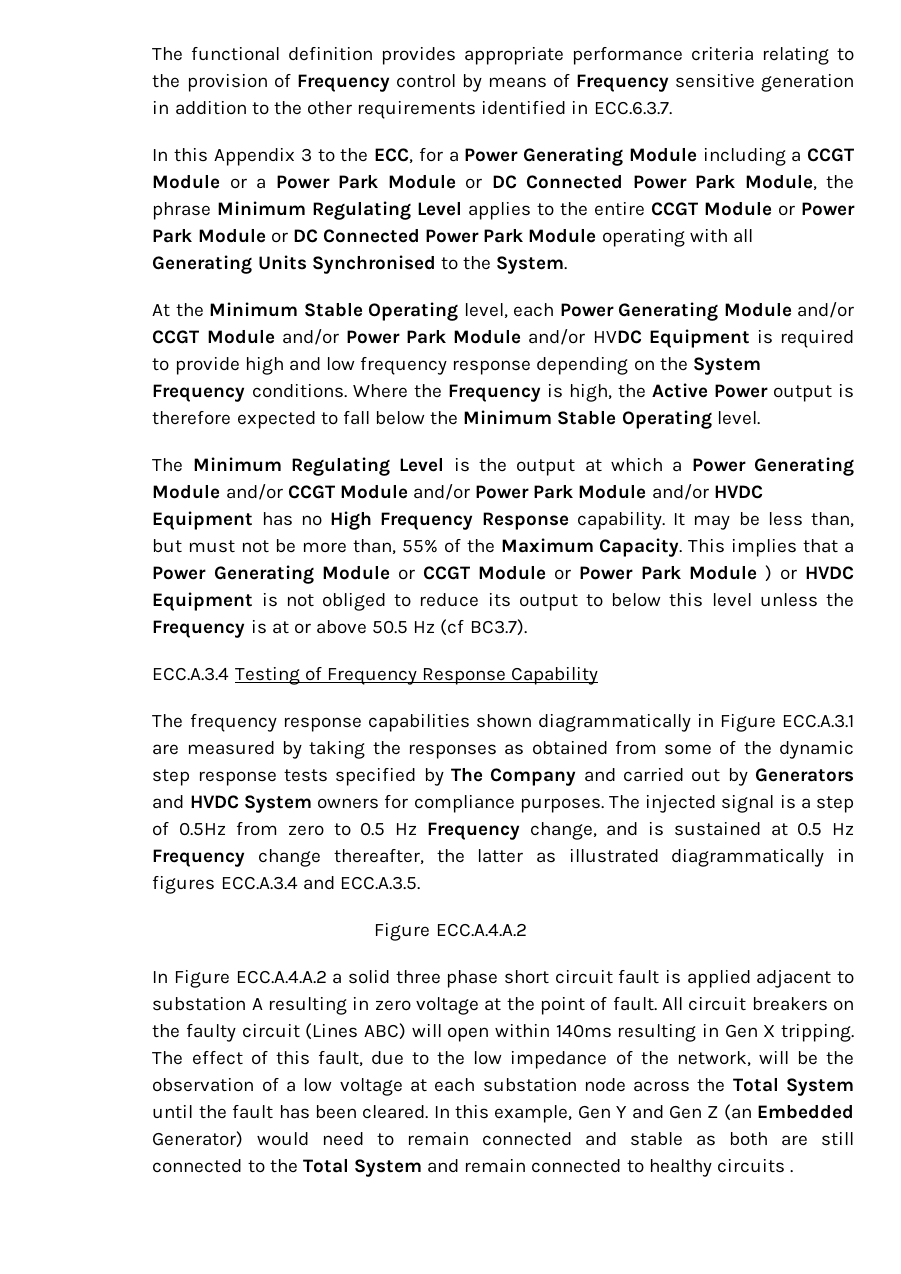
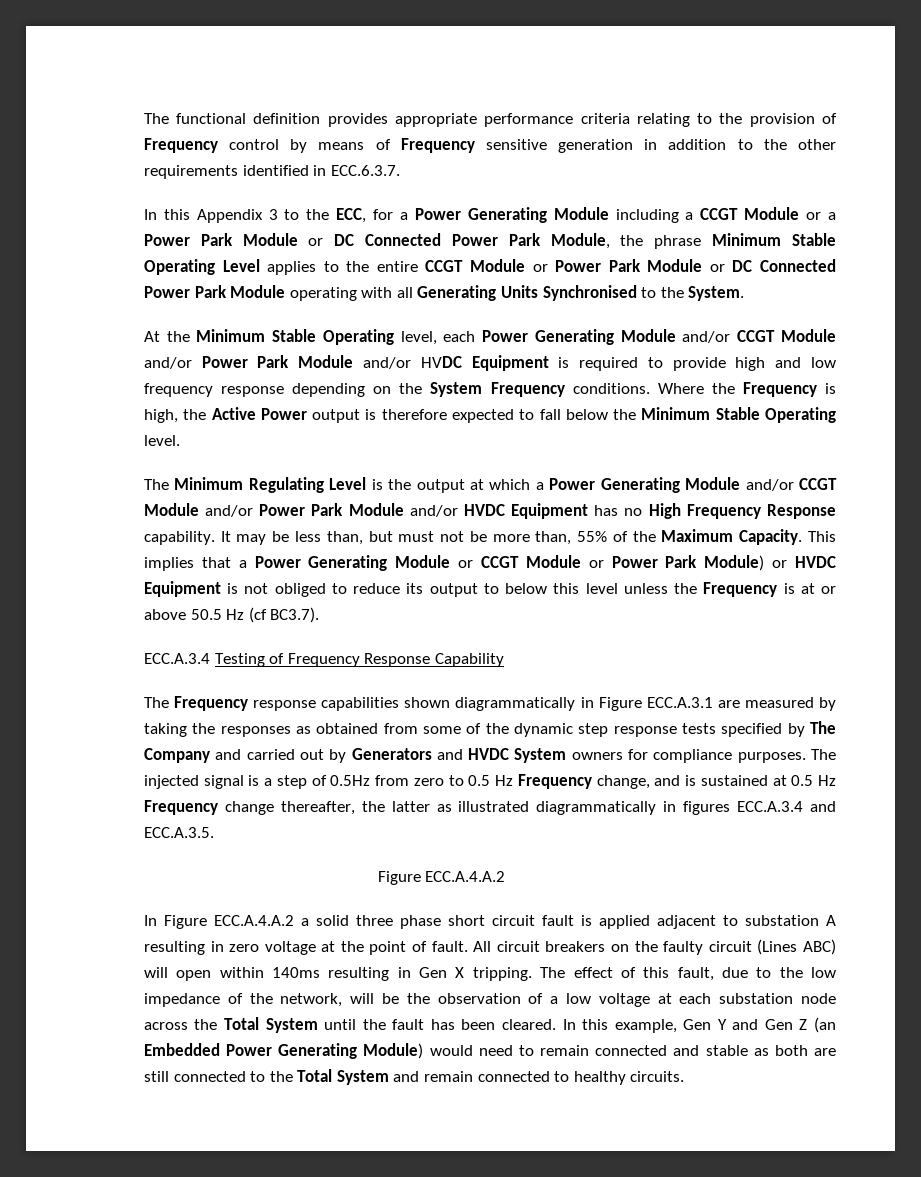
- In this Appendix 3 to the ECC, for a Power Generating Module including a CCGT Module or a Power Park Module or DC Connected Power Park Module, the phrase Minimum Regulating Level applies to the entire CCGT Module or Power Park Module or DC Connected Power Park Module operating with all Generating Units Synchronised to the System.
+ In this Appendix 3 to the ECC, for a Power Generating Module including a CCGT Module or a Power Park Module or DC Connected Power Park Module, the phrase Minimum Stable Operating Level applies to the entire CCGT Module or Power Park Module or DC Connected Power Park Module operating with all Generating Units Synchronised to the System.
- This implies that a Power Generating Module or CCGT Module or Power Park Module ) or HVDC Equipment is not obliged to reduce its output to below this level unless the Frequency is at or above 50.5 Hz (cf BC3.7).
+ This implies that a Power Generating Module or CCGT Module or Power Park Module) or HVDC Equipment is not obliged to reduce its output to below this level unless the Frequency is at or above 50.5 Hz (cf BC3.7).
- The frequency response capabilities shown diagrammatically in Figure ECC.A.3.1 are measured by taking the responses as obtained from some of the dynamic step response tests specified by The Company and carried out by Generators and HVDC System owners for compliance purposes.
+ The Frequency response capabilities shown diagrammatically in Figure ECC.A.3.1 are measured by taking the responses as obtained from some of the dynamic step response tests specified by The Company and carried out by Generators and HVDC System owners for compliance purposes.
- In this example, Gen Y and Gen Z (an Embedded Generator) would need to remain connected and stable as both are still connected to the Total System and remain connected to healthy circuits .
+ In this example, Gen Y and Gen Z (an Embedded Power Generating Module) would need to remain connected and stable as both are still connected to the Total System and remain connected to healthy circuits.

